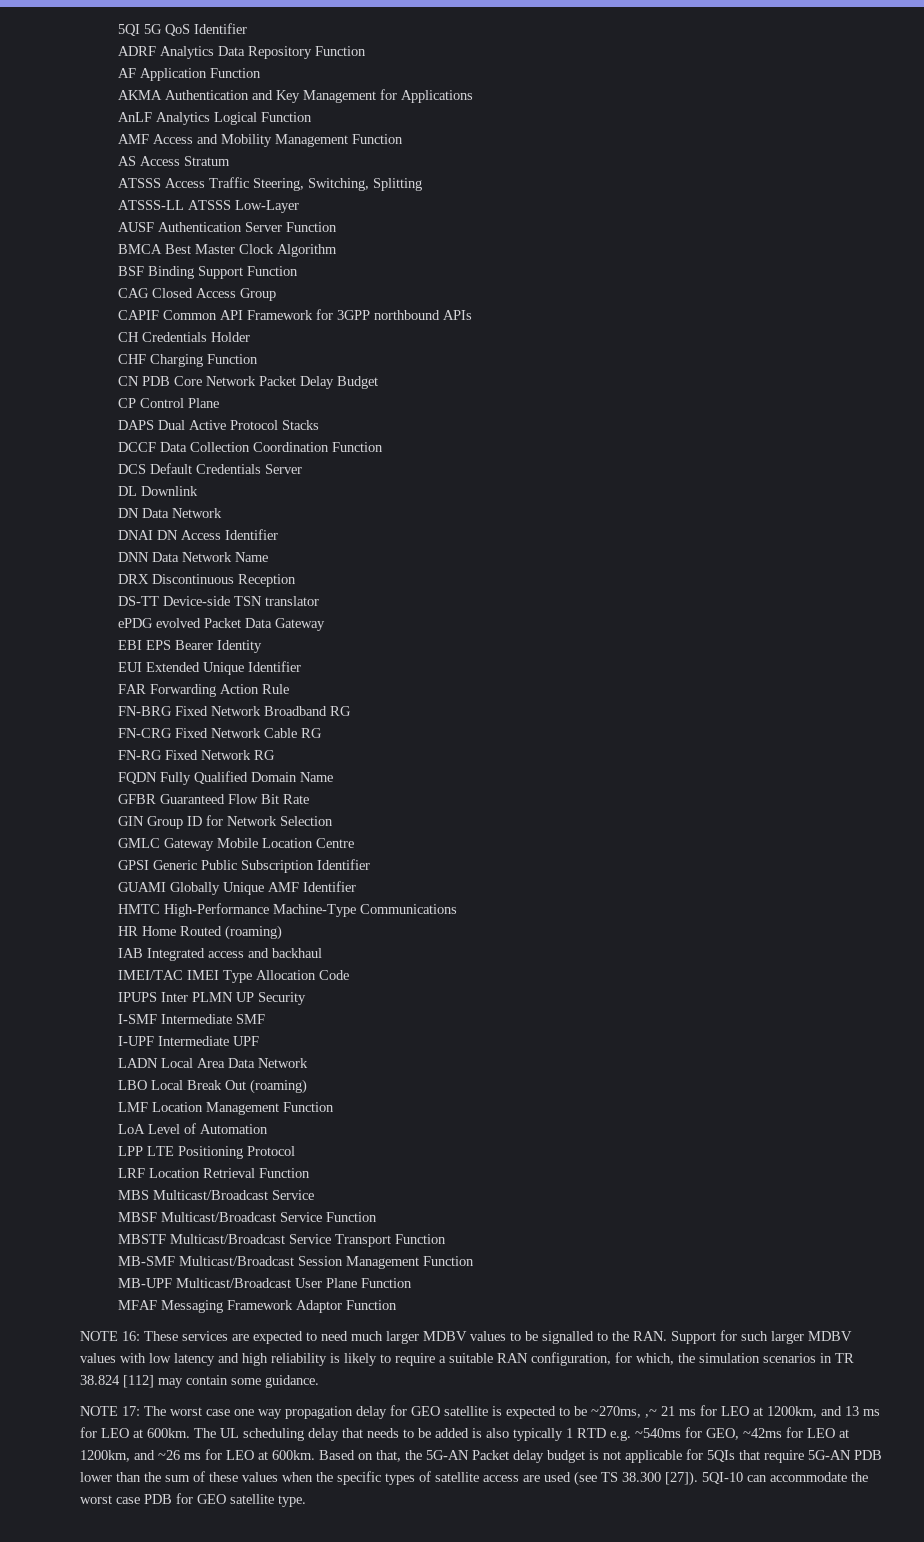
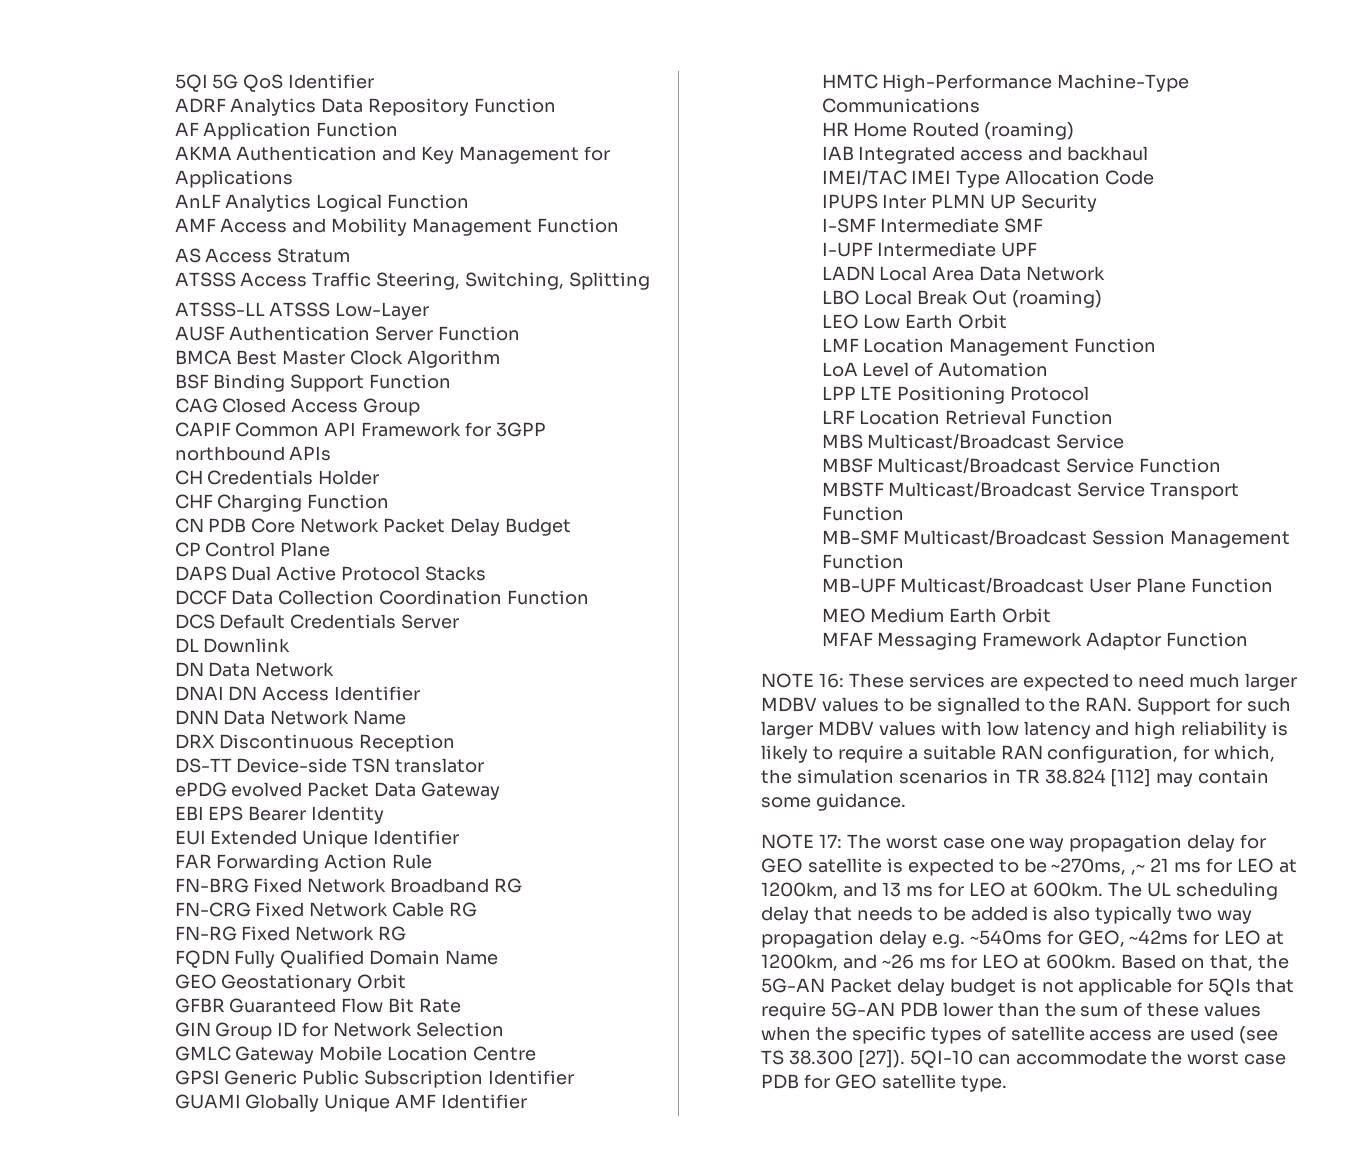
+ GEO Geostationary Orbit
+ LEO Low Earth Orbit
+ MEO Medium Earth Orbit
- The UL scheduling delay that needs to be added is also typically 1 RTD e.g. ~540ms for GEO, ~42ms for LEO at 1200km, and ~26 ms for LEO at 600km.
+ The UL scheduling delay that needs to be added is also typically two way propagation delay e.g. ~540ms for GEO, ~42ms for LEO at 1200km, and ~26 ms for LEO at 600km.

